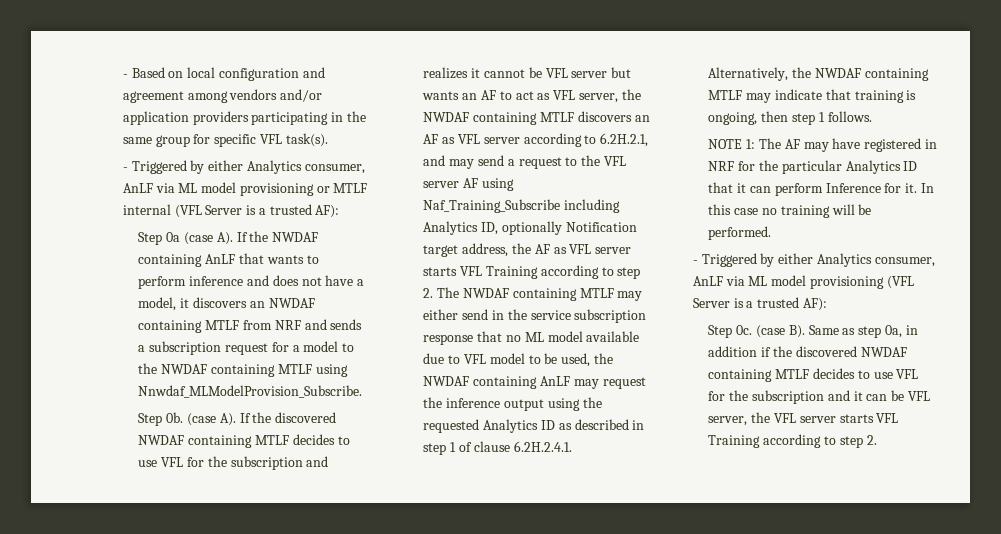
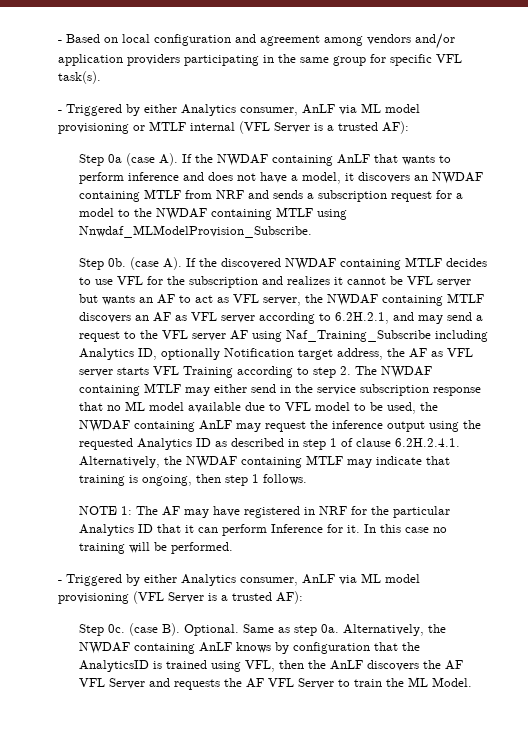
- (case B). Same as step 0a, in addition if the discovered NWDAF containing MTLF decides to use VFL for the subscription and it can be VFL server, the VFL server starts VFL Training according to step 2.
+ (case B). Optional. Same as step 0a. Alternatively, the NWDAF containing AnLF knows by configuration that the AnalyticsID is trained using VFL, then the AnLF discovers the AF VFL Server and requests the AF VFL Server to train the ML Model.

